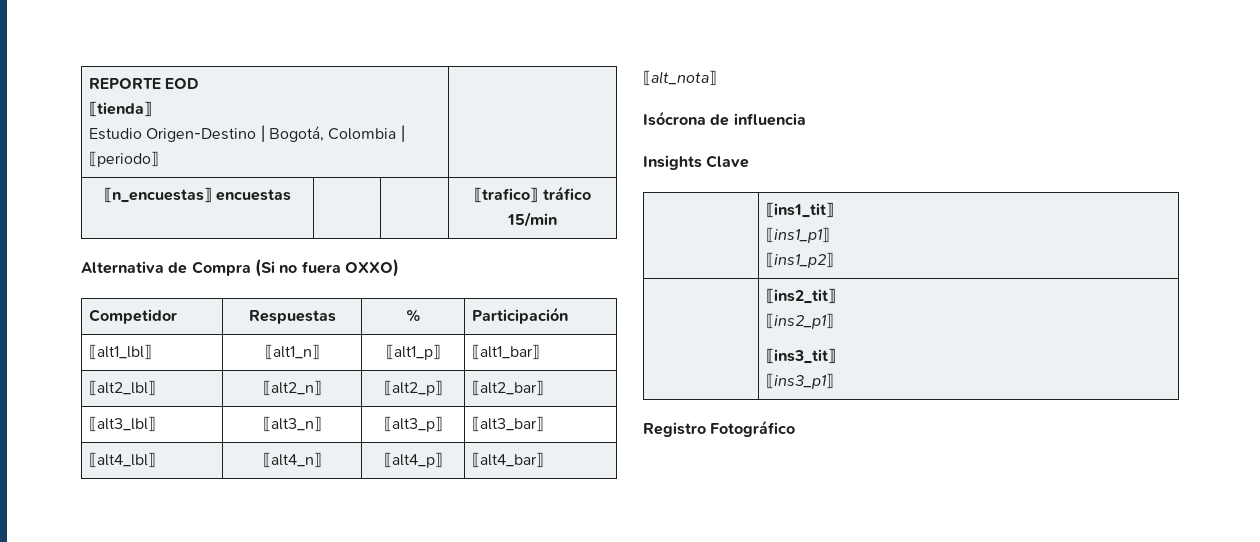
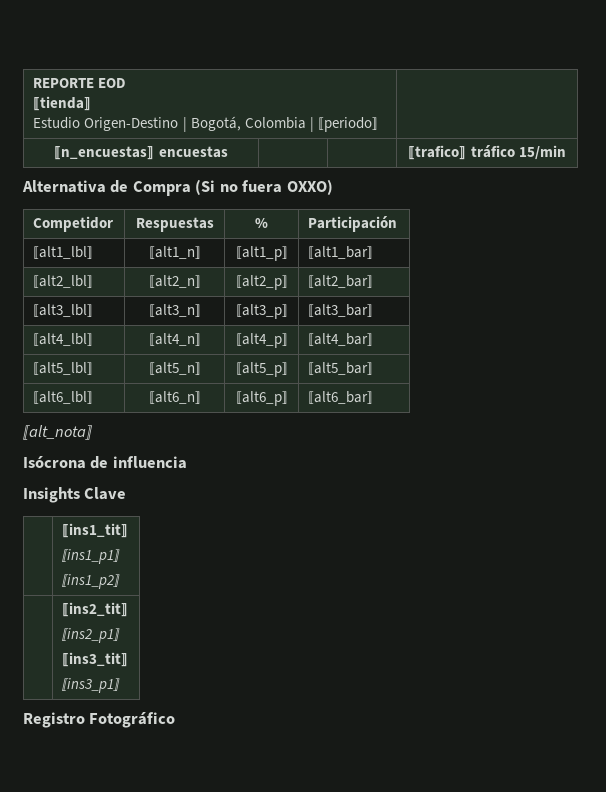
+ ⟦alt5_lbl⟧ | ⟦alt5_n⟧ | ⟦alt5_p⟧ | ⟦alt5_bar⟧
+ ⟦alt6_lbl⟧ | ⟦alt6_n⟧ | ⟦alt6_p⟧ | ⟦alt6_bar⟧

